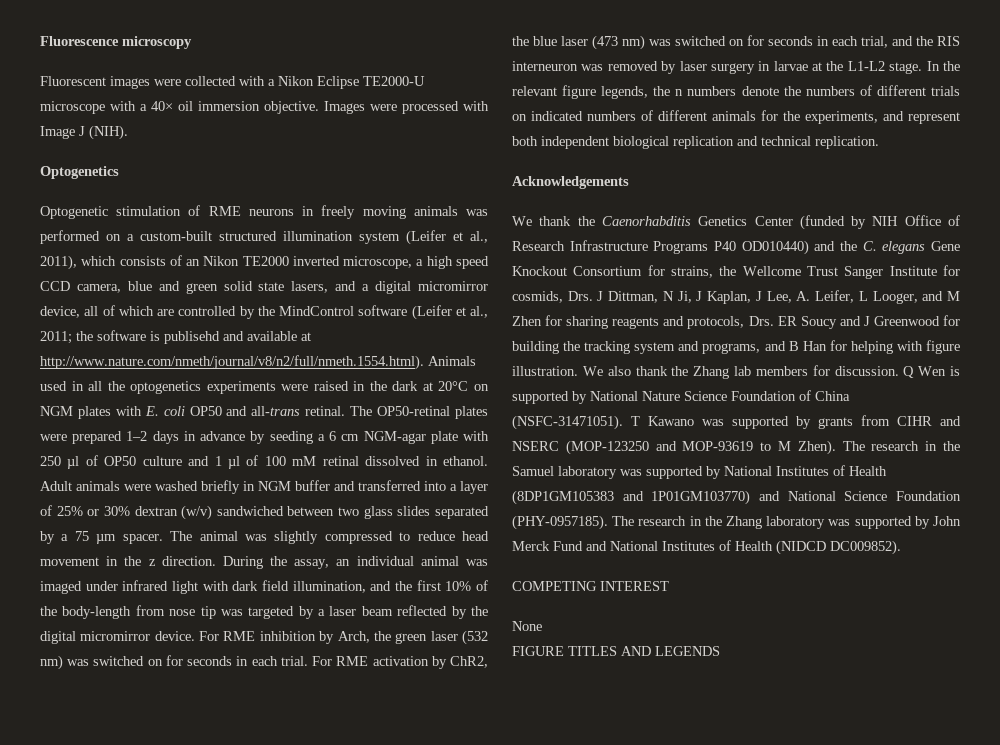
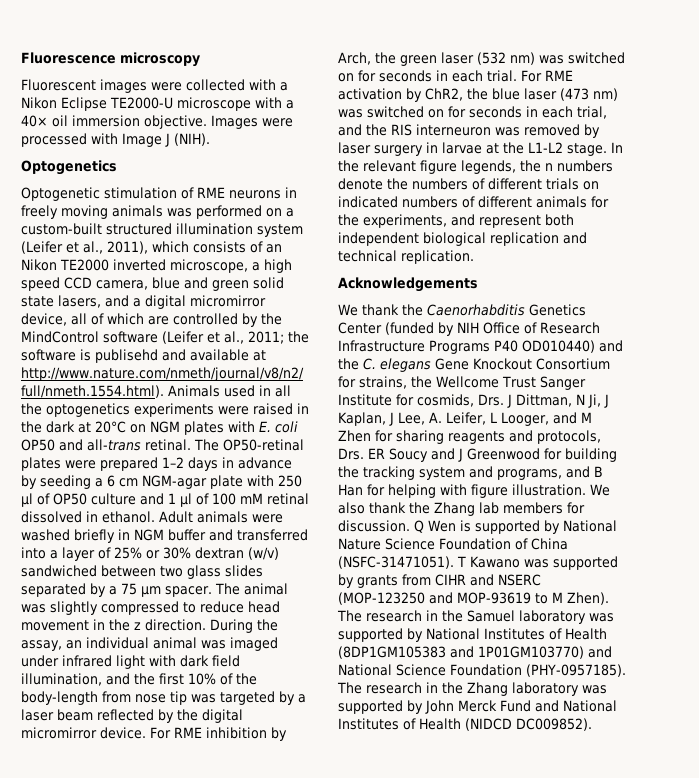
- COMPETING INTEREST
- None
- FIGURE TITLES AND LEGENDS

